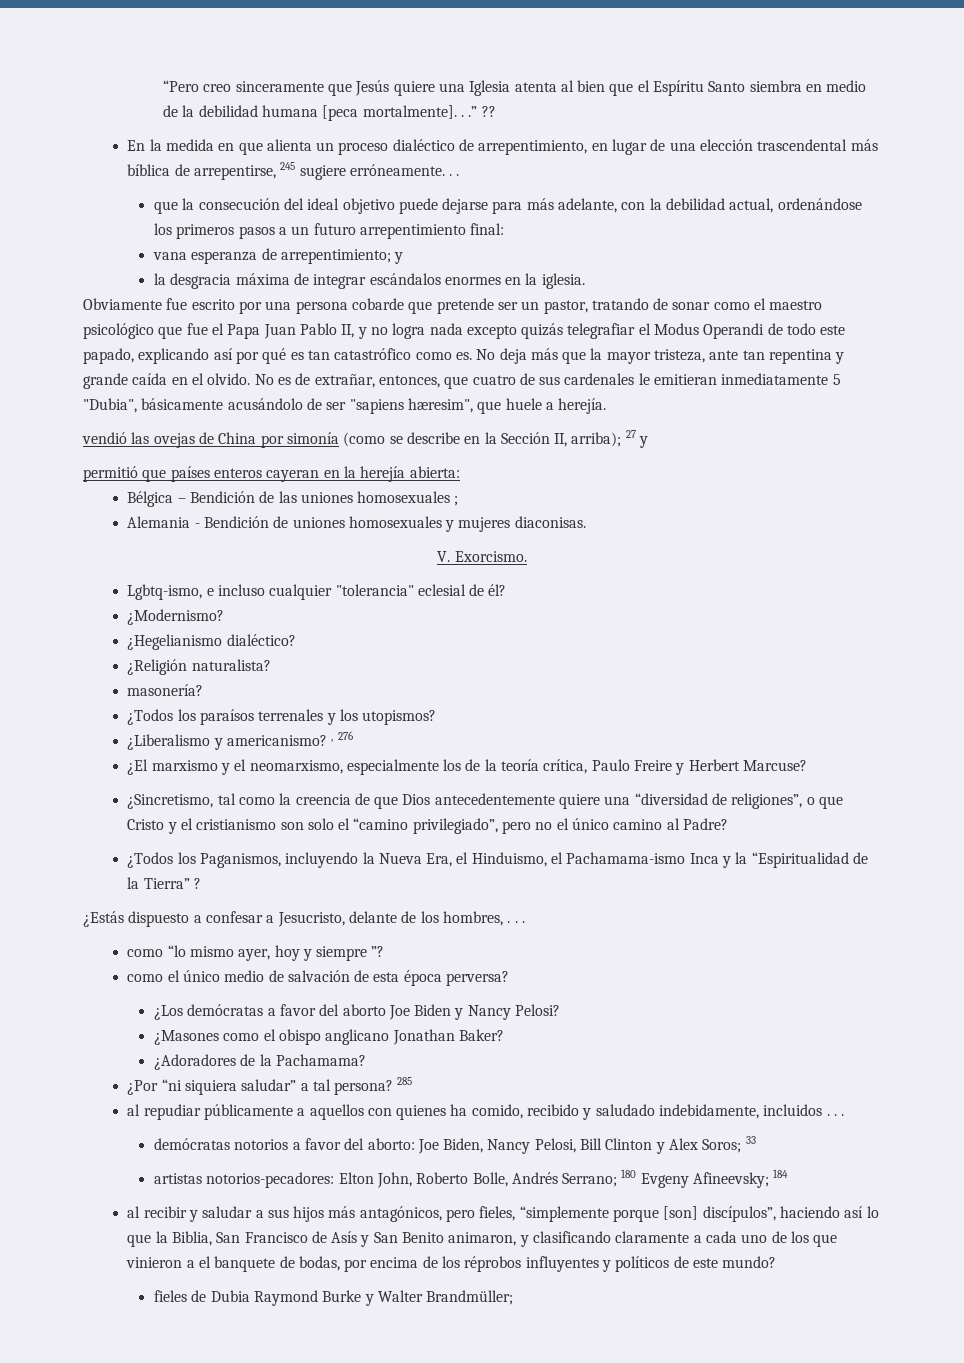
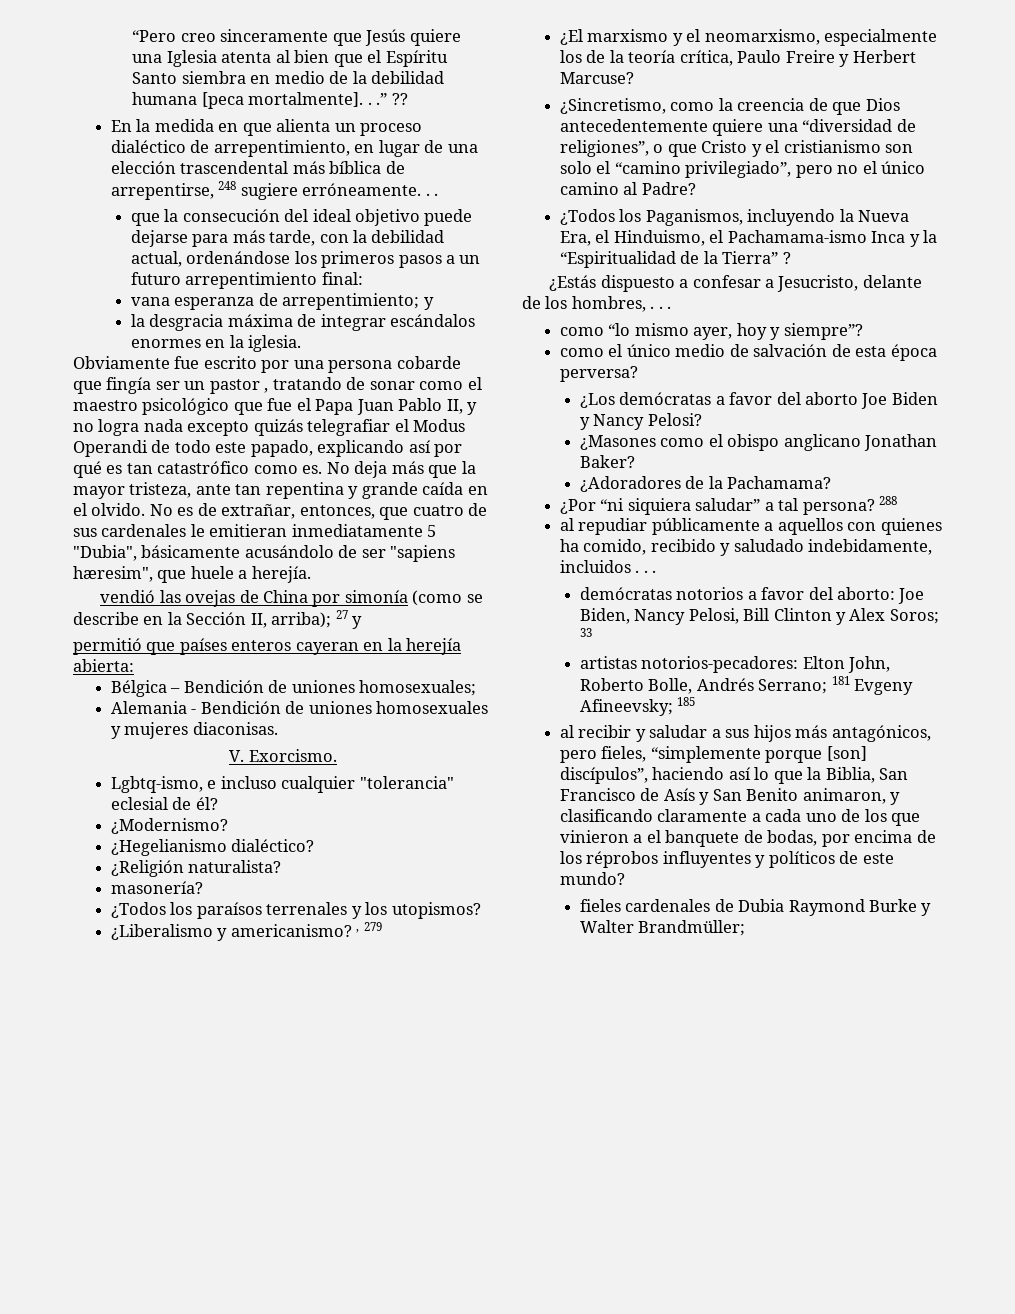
- En la medida en que alienta un proceso dialéctico de arrepentimiento, en lugar de una elección trascendental más bíblica de arrepentirse, 245 sugiere erróneamente. . .
+ En la medida en que alienta un proceso dialéctico de arrepentimiento, en lugar de una elección trascendental más bíblica de arrepentirse, 248 sugiere erróneamente. . .
- que la consecución del ideal objetivo puede dejarse para más adelante, con la debilidad actual, ordenándose los primeros pasos a un futuro arrepentimiento final:
+ que la consecución del ideal objetivo puede dejarse para más tarde, con la debilidad actual, ordenándose los primeros pasos a un futuro arrepentimiento final:
- Obviamente fue escrito por una persona cobarde que pretende ser un pastor, tratando de sonar como el maestro psicológico que fue el Papa Juan Pablo II, y no logra nada excepto quizás telegrafiar el Modus Operandi de todo este papado, explicando así por qué es tan catastrófico como es.
+ Obviamente fue escrito por una persona cobarde que fingía ser un pastor , tratando de sonar como el maestro psicológico que fue el Papa Juan Pablo II, y no logra nada excepto quizás telegrafiar el Modus Operandi de todo este papado, explicando así por qué es tan catastrófico como es.
- Bélgica – Bendición de las uniones homosexuales ;
+ Bélgica – Bendición de uniones homosexuales;
- ¿Liberalismo y americanismo? , 276
+ ¿Liberalismo y americanismo? , 279
- ¿Sincretismo, tal como la creencia de que Dios antecedentemente quiere una “diversidad de religiones”, o que Cristo y el cristianismo son solo el “camino privilegiado”, pero no el único camino al Padre?
+ ¿Sincretismo, como la creencia de que Dios antecedentemente quiere una “diversidad de religiones”, o que Cristo y el cristianismo son solo el “camino privilegiado”, pero no el único camino al Padre?
- como “lo mismo ayer, hoy y siempre ”?
+ como “lo mismo ayer, hoy y siempre”?
- 285
+ 288
- artistas notorios-pecadores: Elton John, Roberto Bolle, Andrés Serrano; 180 Evgeny Afineevsky; 184
+ artistas notorios-pecadores: Elton John, Roberto Bolle, Andrés Serrano; 181 Evgeny Afineevsky; 185
- fieles de Dubia Raymond Burke y Walter Brandmüller;
+ fieles cardenales de Dubia Raymond Burke y Walter Brandmüller;

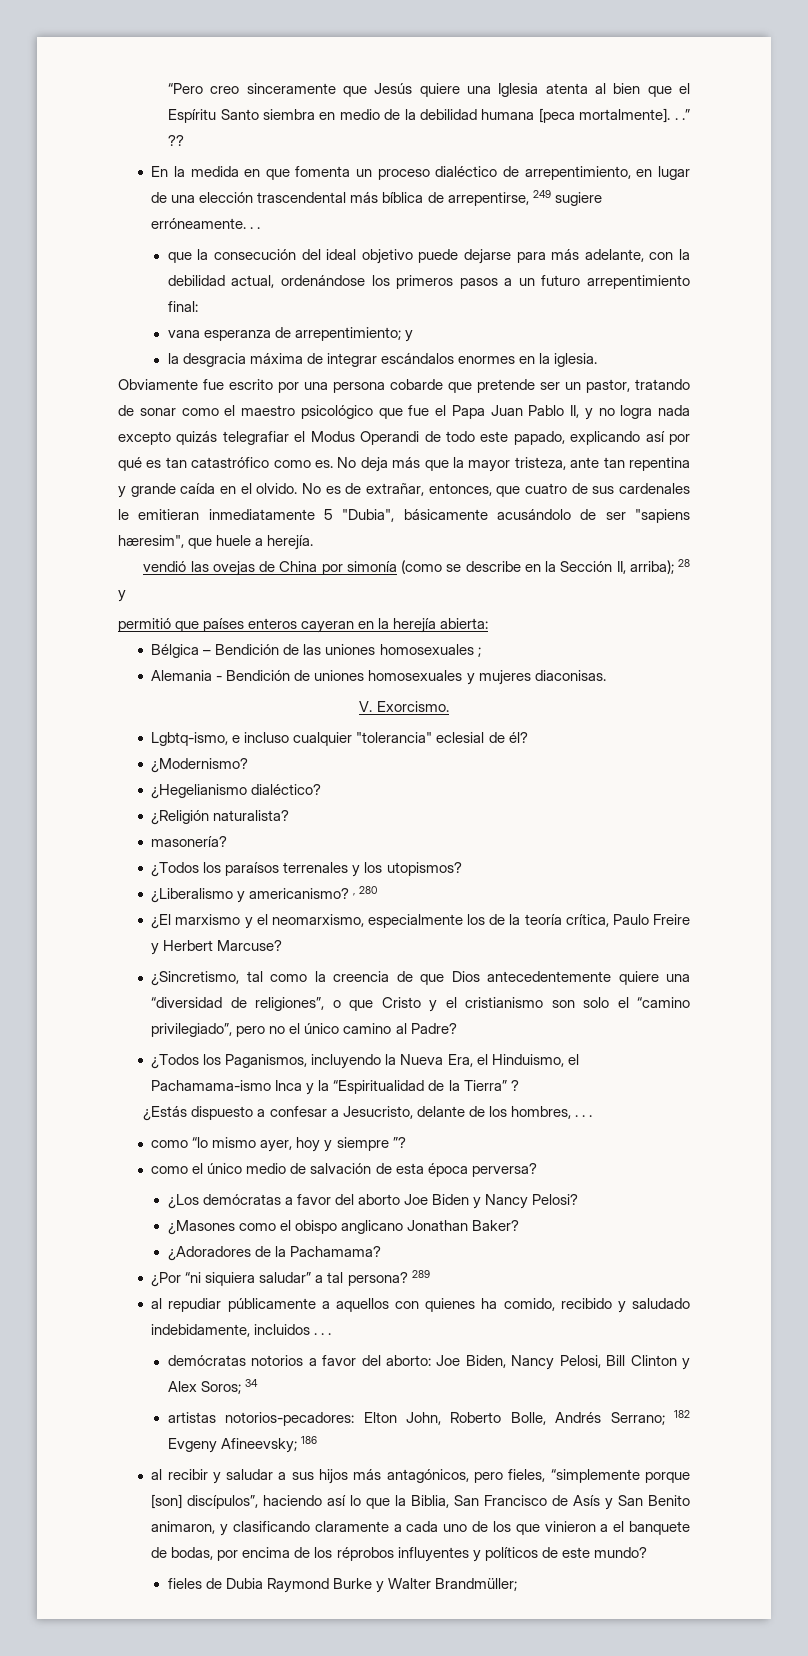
- En la medida en que alienta un proceso dialéctico de arrepentimiento, en lugar de una elección trascendental más bíblica de arrepentirse, 248 sugiere erróneamente. . .
+ En la medida en que fomenta un proceso dialéctico de arrepentimiento, en lugar de una elección trascendental más bíblica de arrepentirse, 249 sugiere erróneamente. . .
- que la consecución del ideal objetivo puede dejarse para más tarde, con la debilidad actual, ordenándose los primeros pasos a un futuro arrepentimiento final:
+ que la consecución del ideal objetivo puede dejarse para más adelante, con la debilidad actual, ordenándose los primeros pasos a un futuro arrepentimiento final:
- Obviamente fue escrito por una persona cobarde que fingía ser un pastor , tratando de sonar como el maestro psicológico que fue el Papa Juan Pablo II, y no logra nada excepto quizás telegrafiar el Modus Operandi de todo este papado, explicando así por qué es tan catastrófico como es.
+ Obviamente fue escrito por una persona cobarde que pretende ser un pastor, tratando de sonar como el maestro psicológico que fue el Papa Juan Pablo II, y no logra nada excepto quizás telegrafiar el Modus Operandi de todo este papado, explicando así por qué es tan catastrófico como es.
- vendió las ovejas de China por simonía (como se describe en la Sección II, arriba); 27 y
+ vendió las ovejas de China por simonía (como se describe en la Sección II, arriba); 28 y
- Bélgica – Bendición de uniones homosexuales;
+ Bélgica – Bendición de las uniones homosexuales ;
- ¿Liberalismo y americanismo? , 279
+ ¿Liberalismo y americanismo? , 280
- ¿Sincretismo, como la creencia de que Dios antecedentemente quiere una “diversidad de religiones”, o que Cristo y el cristianismo son solo el “camino privilegiado”, pero no el único camino al Padre?
+ ¿Sincretismo, tal como la creencia de que Dios antecedentemente quiere una “diversidad de religiones”, o que Cristo y el cristianismo son solo el “camino privilegiado”, pero no el único camino al Padre?
- como “lo mismo ayer, hoy y siempre”?
+ como “lo mismo ayer, hoy y siempre ”?
- 288
+ 289
- demócratas notorios a favor del aborto: Joe Biden, Nancy Pelosi, Bill Clinton y Alex Soros; 33
+ demócratas notorios a favor del aborto: Joe Biden, Nancy Pelosi, Bill Clinton y Alex Soros; 34
- artistas notorios-pecadores: Elton John, Roberto Bolle, Andrés Serrano; 181 Evgeny Afineevsky; 185
+ artistas notorios-pecadores: Elton John, Roberto Bolle, Andrés Serrano; 182 Evgeny Afineevsky; 186
- fieles cardenales de Dubia Raymond Burke y Walter Brandmüller;
+ fieles de Dubia Raymond Burke y Walter Brandmüller;

